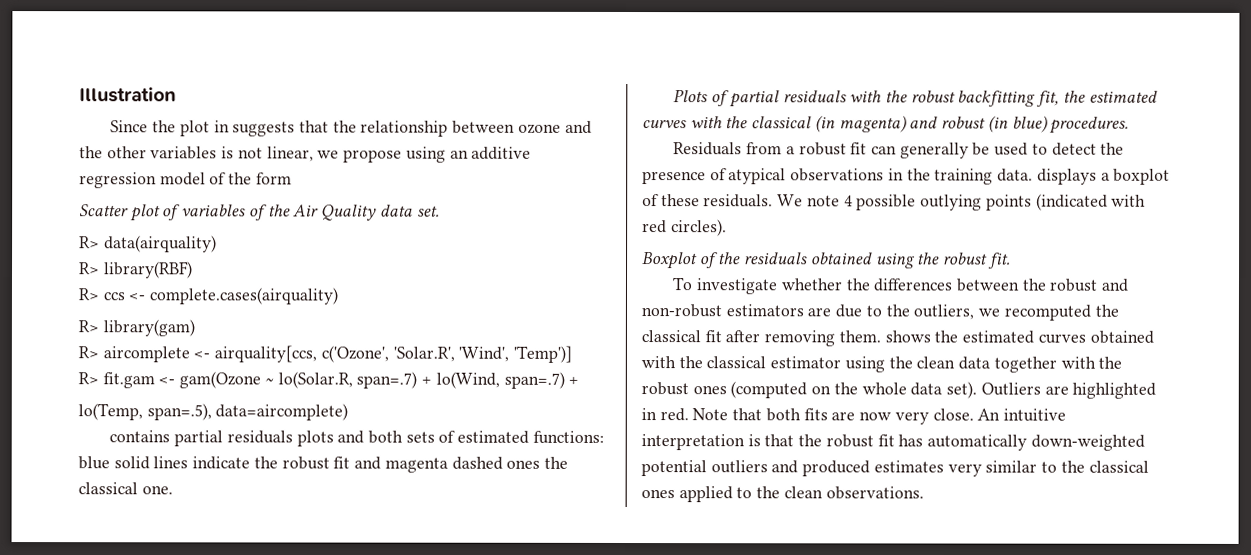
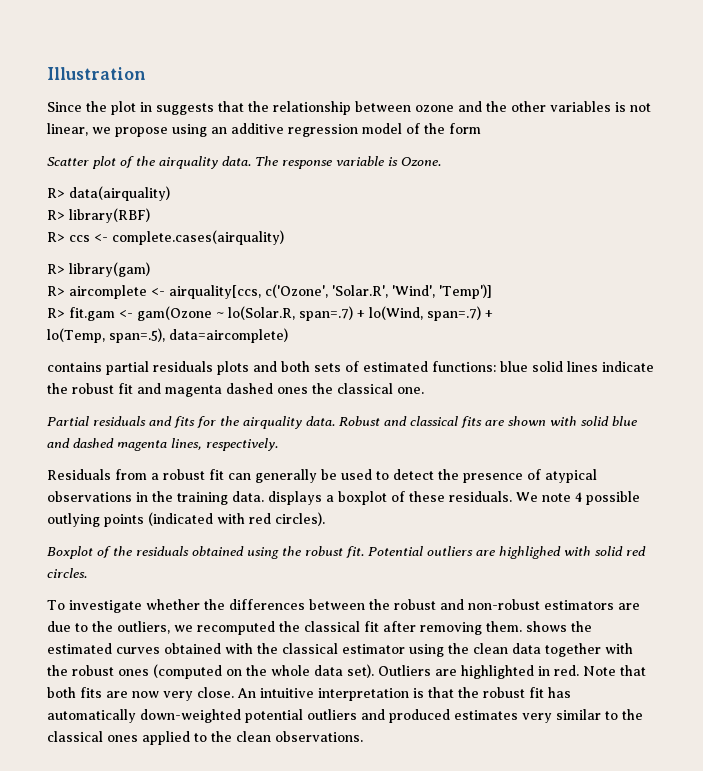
- Scatter plot of variables of the Air Quality data set.
+ Scatter plot of the airquality data. The response variable is Ozone.
- Plots of partial residuals with the robust backfitting fit, the estimated curves with the classical (in magenta) and robust (in blue) procedures.
+ Partial residuals and fits for the airquality data. Robust and classical fits are shown with solid blue and dashed magenta lines, respectively.
+ Potential outliers are highlighed with solid red circles.

